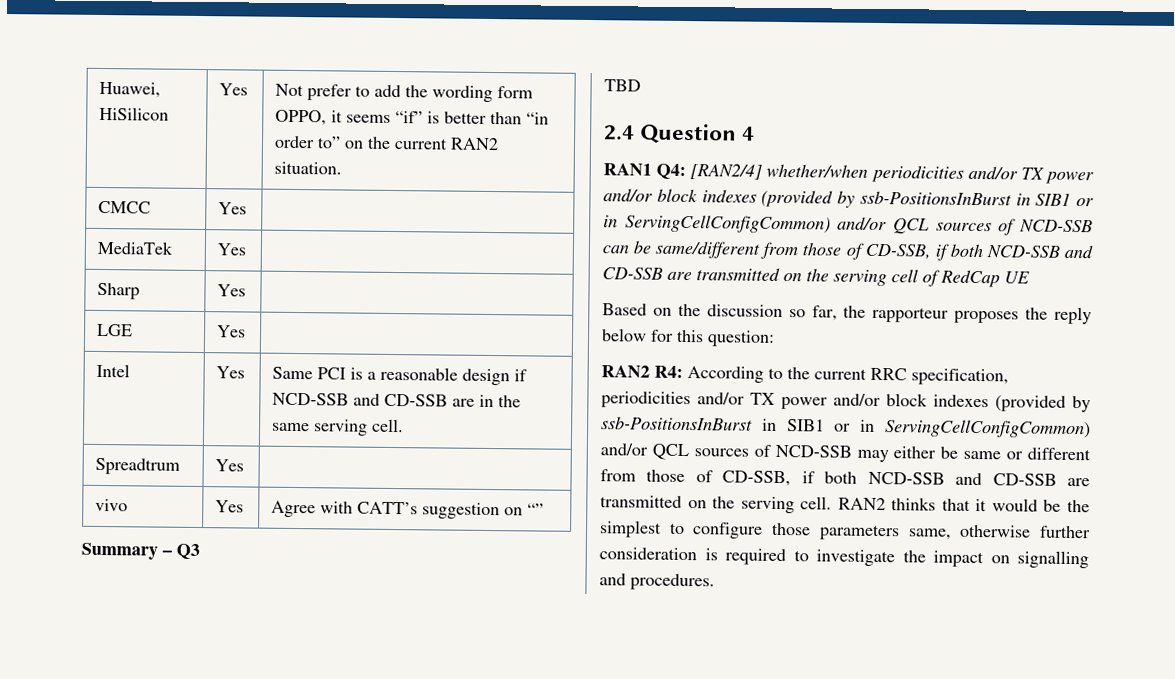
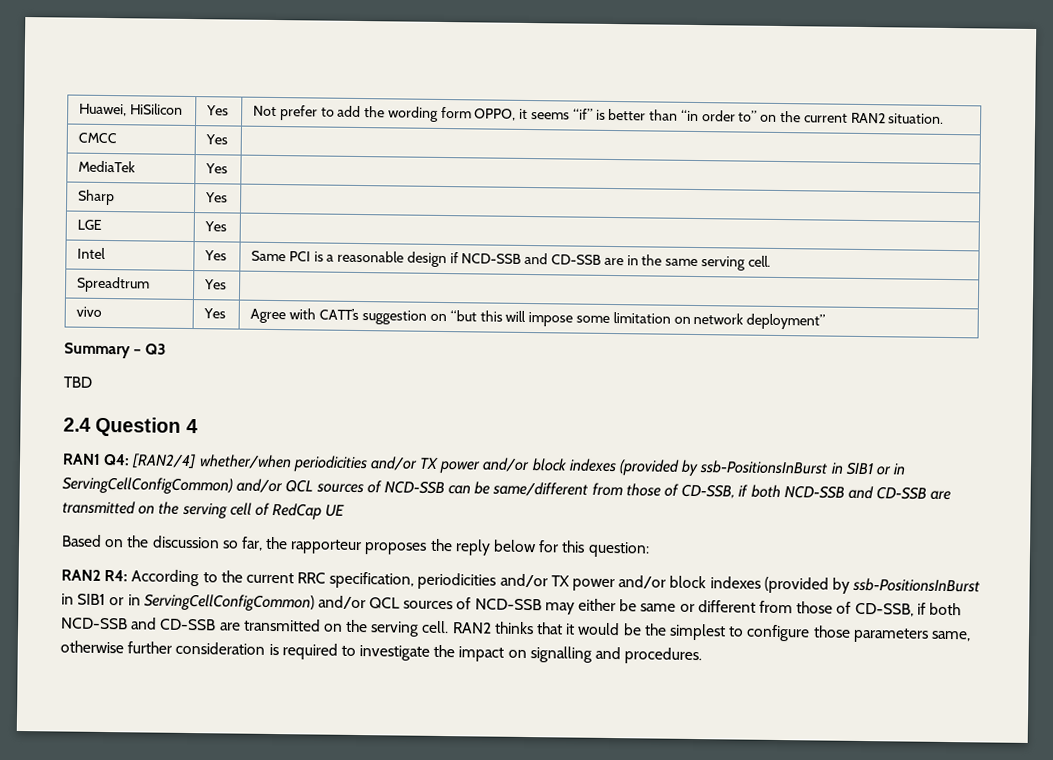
- vivo | Yes | Agree with CATT’s suggestion on “”
+ vivo | Yes | Agree with CATT’s suggestion on “but this will impose some limitation on network deployment”

